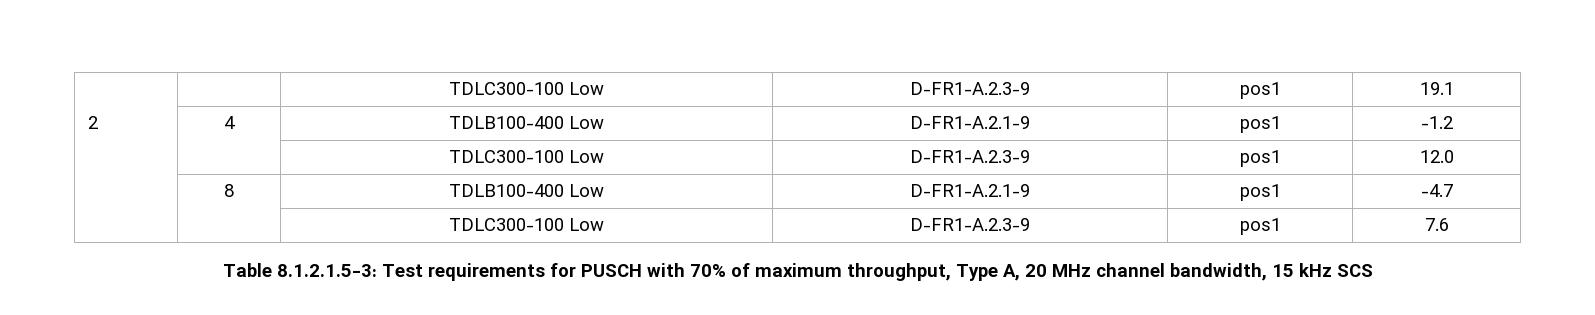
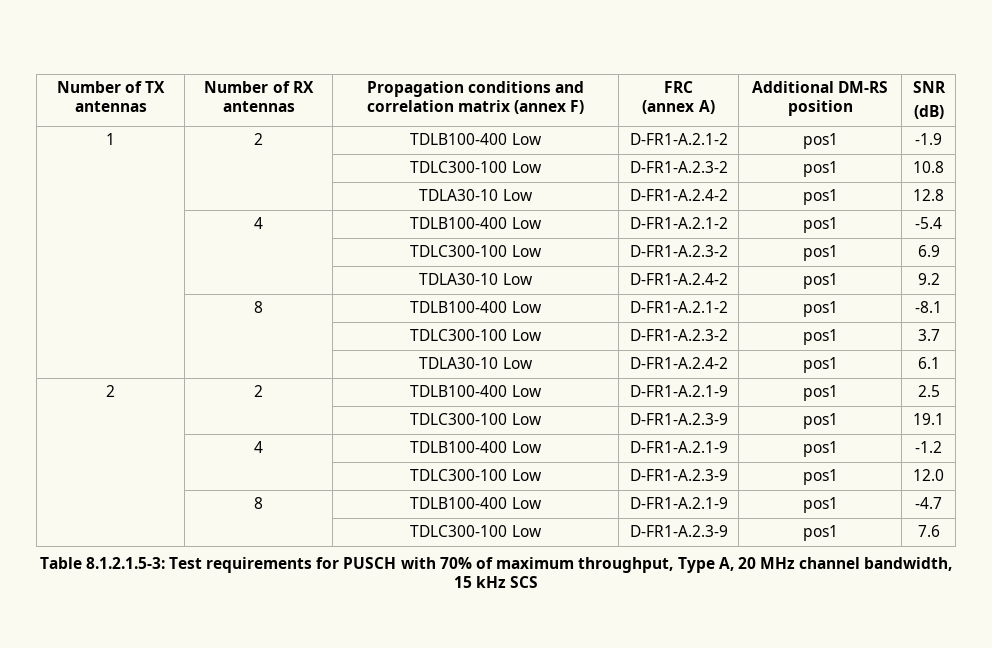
+ Number of TX antennas | Number of RX antennas | Propagation conditions and correlation matrix (annex F) | FRC
+ (annex A) | Additional DM-RS position | SNR
+ (dB)
+ 1 | 2 | TDLB100-400 Low | D-FR1-A.2.1-2 | pos1 | -1.9
+ | | TDLC300-100 Low | D-FR1-A.2.3-2 | pos1 | 10.8
+ | | TDLA30-10 Low | D-FR1-A.2.4-2 | pos1 | 12.8
+ | 4 | TDLB100-400 Low | D-FR1-A.2.1-2 | pos1 | -5.4
+ | | TDLC300-100 Low | D-FR1-A.2.3-2 | pos1 | 6.9
+ | | TDLA30-10 Low | D-FR1-A.2.4-2 | pos1 | 9.2
+ | 8 | TDLB100-400 Low | D-FR1-A.2.1-2 | pos1 | -8.1
+ | | TDLC300-100 Low | D-FR1-A.2.3-2 | pos1 | 3.7
+ | | TDLA30-10 Low | D-FR1-A.2.4-2 | pos1 | 6.1
+ 2 | 2 | TDLB100-400 Low | D-FR1-A.2.1-9 | pos1 | 2.5
- 2 | 4 | TDLB100-400 Low | D-FR1-A.2.1-9 | pos1 | -1.2
+ | 4 | TDLB100-400 Low | D-FR1-A.2.1-9 | pos1 | -1.2

